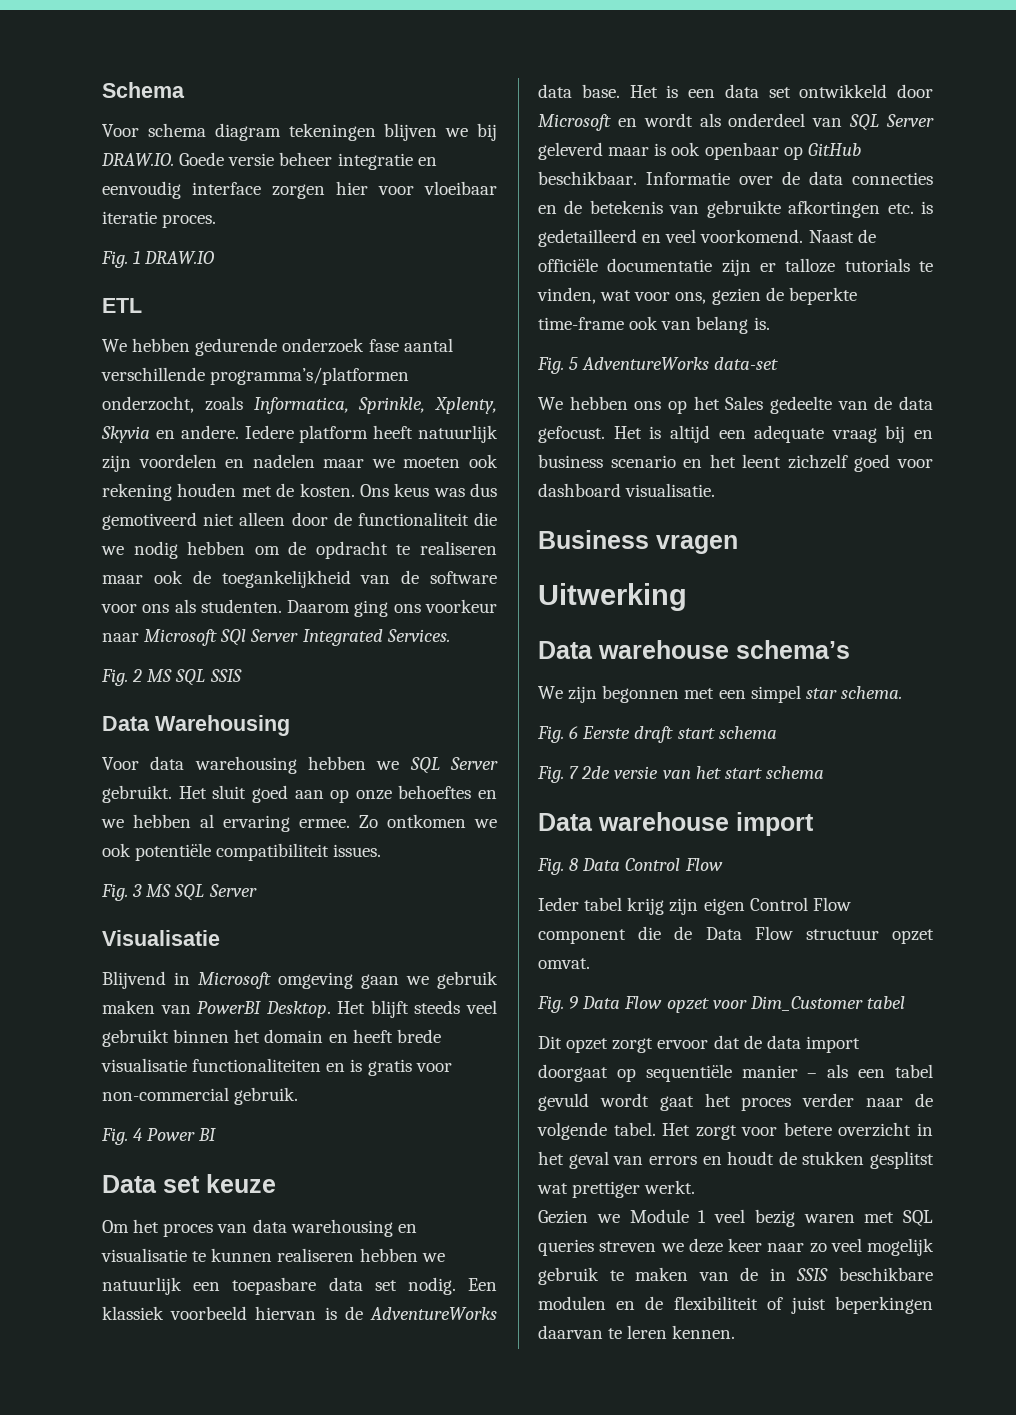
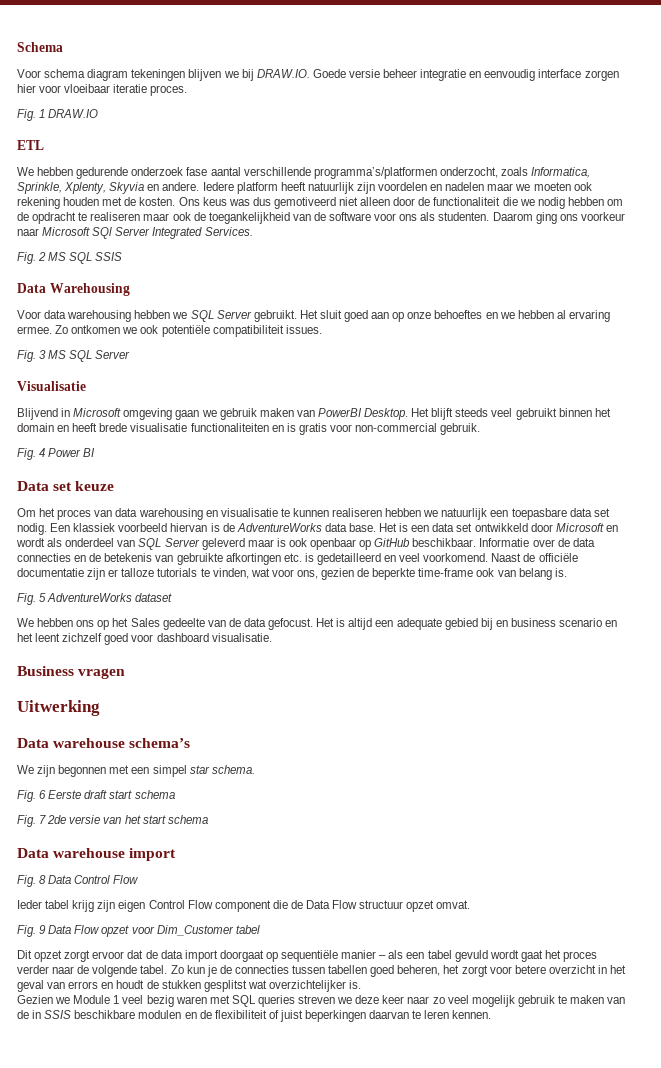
- Fig. 5 AdventureWorks data-set
+ Fig. 5 AdventureWorks dataset
- Het is altijd een adequate vraag bij en business scenario en het leent zichzelf goed voor dashboard visualisatie.
+ Het is altijd een adequate gebied bij en business scenario en het leent zichzelf goed voor dashboard visualisatie.
- Het zorgt voor betere overzicht in het geval van errors en houdt de stukken gesplitst wat prettiger werkt.
+ Zo kun je de connecties tussen tabellen goed beheren, het zorgt voor betere overzicht in het geval van errors en houdt de stukken gesplitst wat overzichtelijker is.

